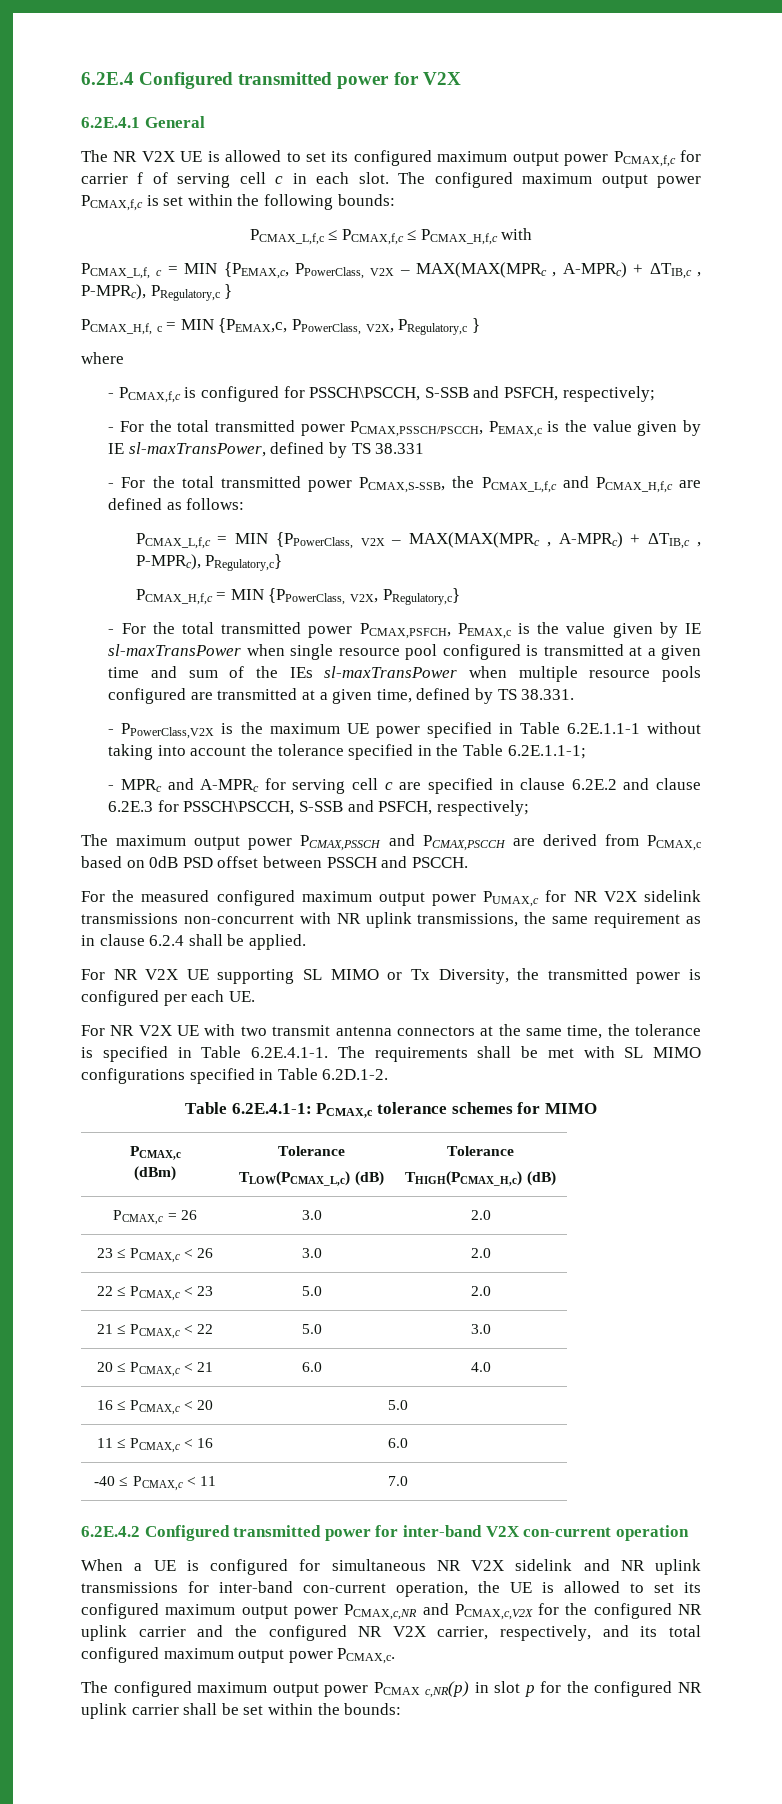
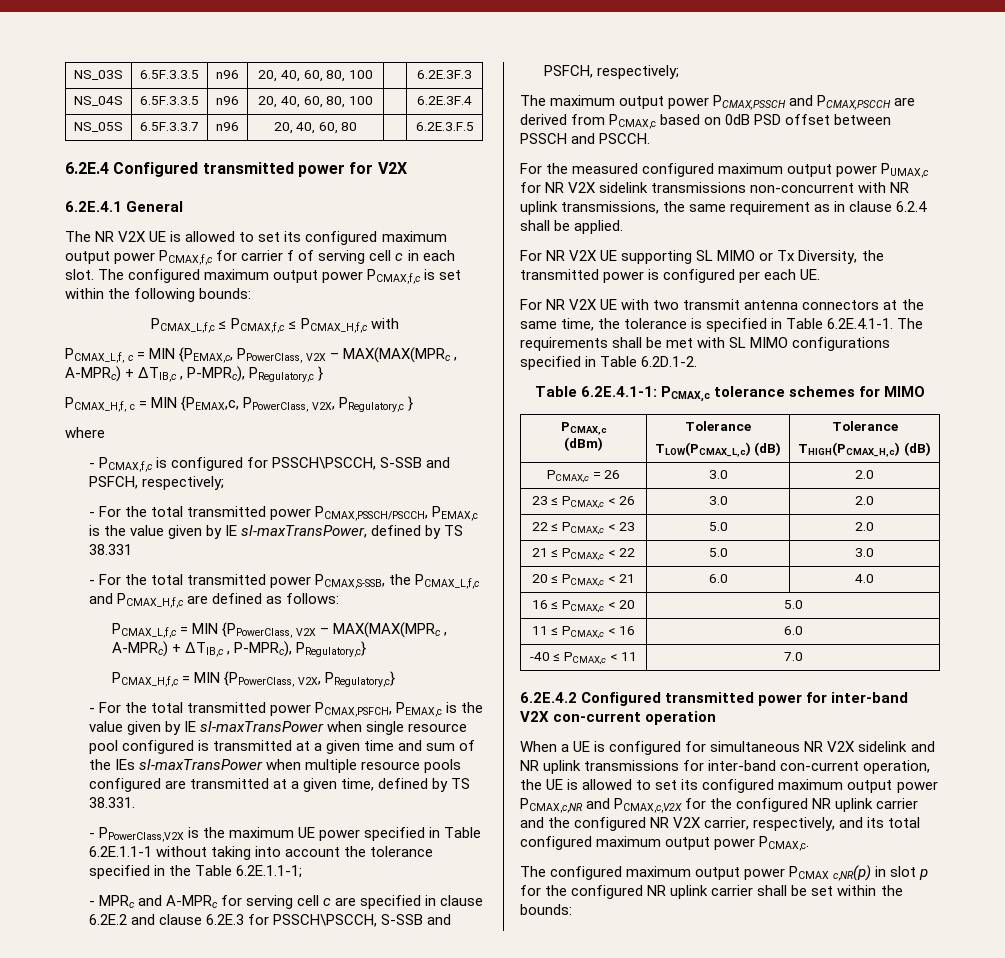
+ NS_03S | 6.5F.3.3.5 | n96 | 20, 40, 60, 80, 100 | | 6.2E.3F.3
+ NS_04S | 6.5F.3.3.5 | n96 | 20, 40, 60, 80, 100 | | 6.2E.3F.4
+ NS_05S | 6.5F.3.3.7 | n96 | 20, 40, 60, 80 | | 6.2E.3.F.5

